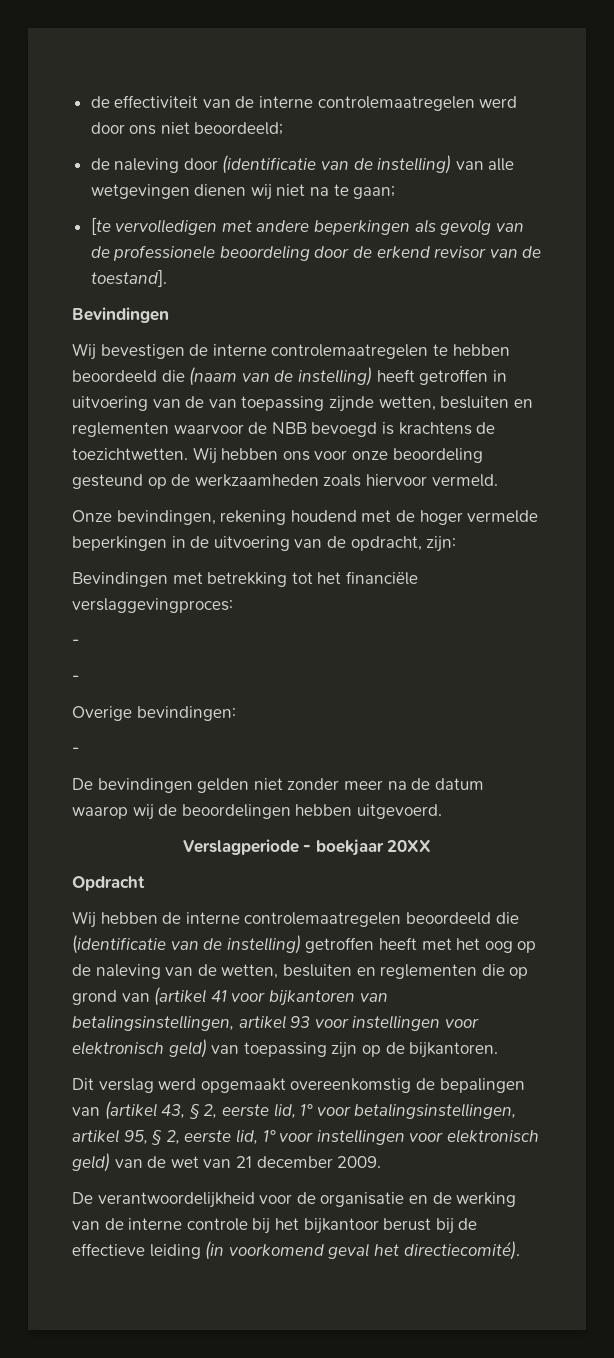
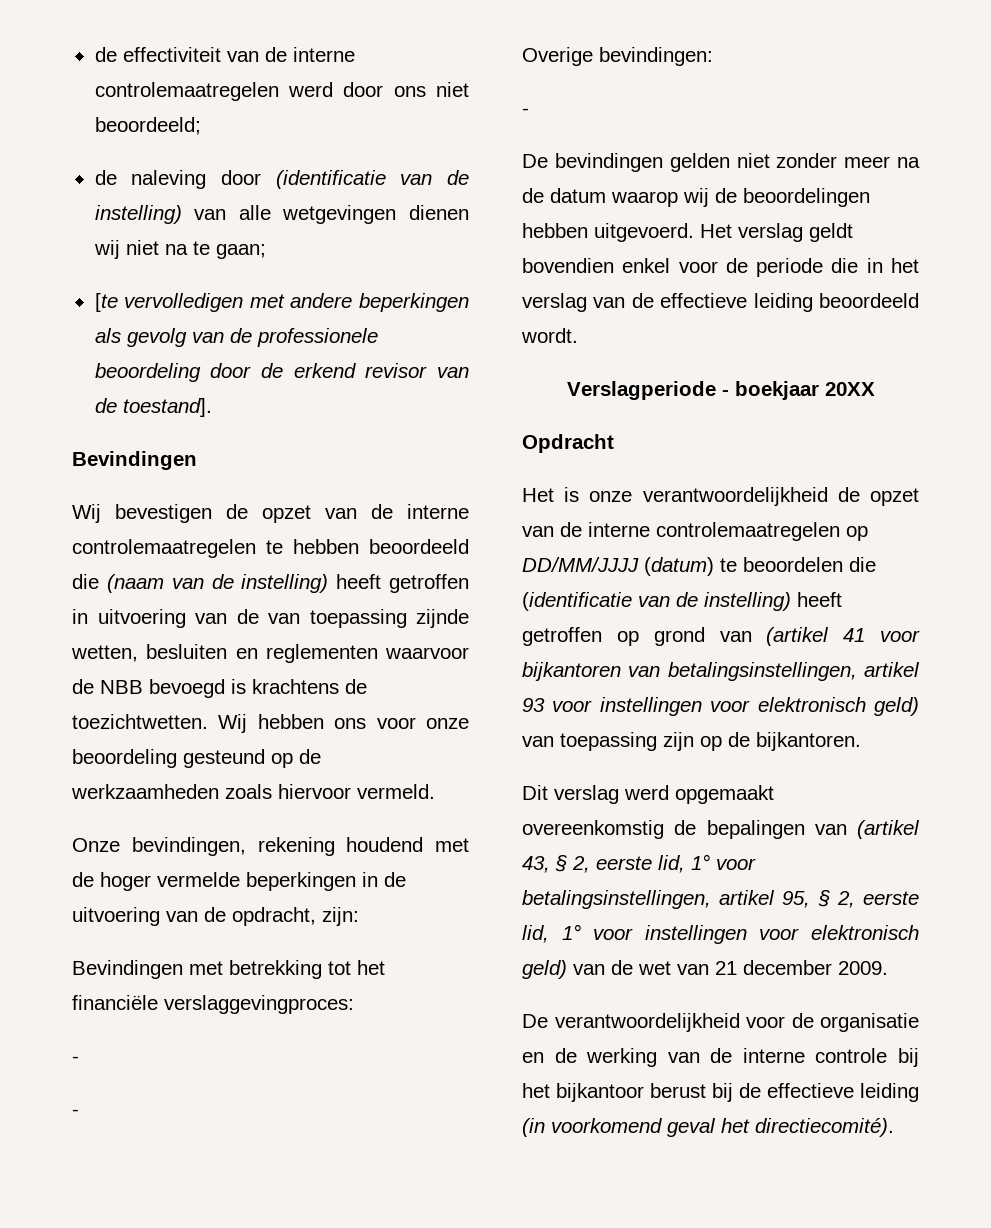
- Wij bevestigen de interne controlemaatregelen te hebben beoordeeld die (naam van de instelling) heeft getroffen in uitvoering van de van toepassing zijnde wetten, besluiten en reglementen waarvoor de NBB bevoegd is krachtens de toezichtwetten.
+ Wij bevestigen de opzet van de interne controlemaatregelen te hebben beoordeeld die (naam van de instelling) heeft getroffen in uitvoering van de van toepassing zijnde wetten, besluiten en reglementen waarvoor de NBB bevoegd is krachtens de toezichtwetten.
+ Het verslag geldt bovendien enkel voor de periode die in het verslag van de effectieve leiding beoordeeld wordt.
- Wij hebben de interne controlemaatregelen beoordeeld die (identificatie van de instelling) getroffen heeft met het oog op de naleving van de wetten, besluiten en reglementen die op grond van (artikel 41 voor bijkantoren van betalingsinstellingen, artikel 93 voor instellingen voor elektronisch geld) van toepassing zijn op de bijkantoren.
+ Het is onze verantwoordelijkheid de opzet van de interne controlemaatregelen op DD/MM/JJJJ (datum) te beoordelen die (identificatie van de instelling) heeft getroffen op grond van (artikel 41 voor bijkantoren van betalingsinstellingen, artikel 93 voor instellingen voor elektronisch geld) van toepassing zijn op de bijkantoren.

